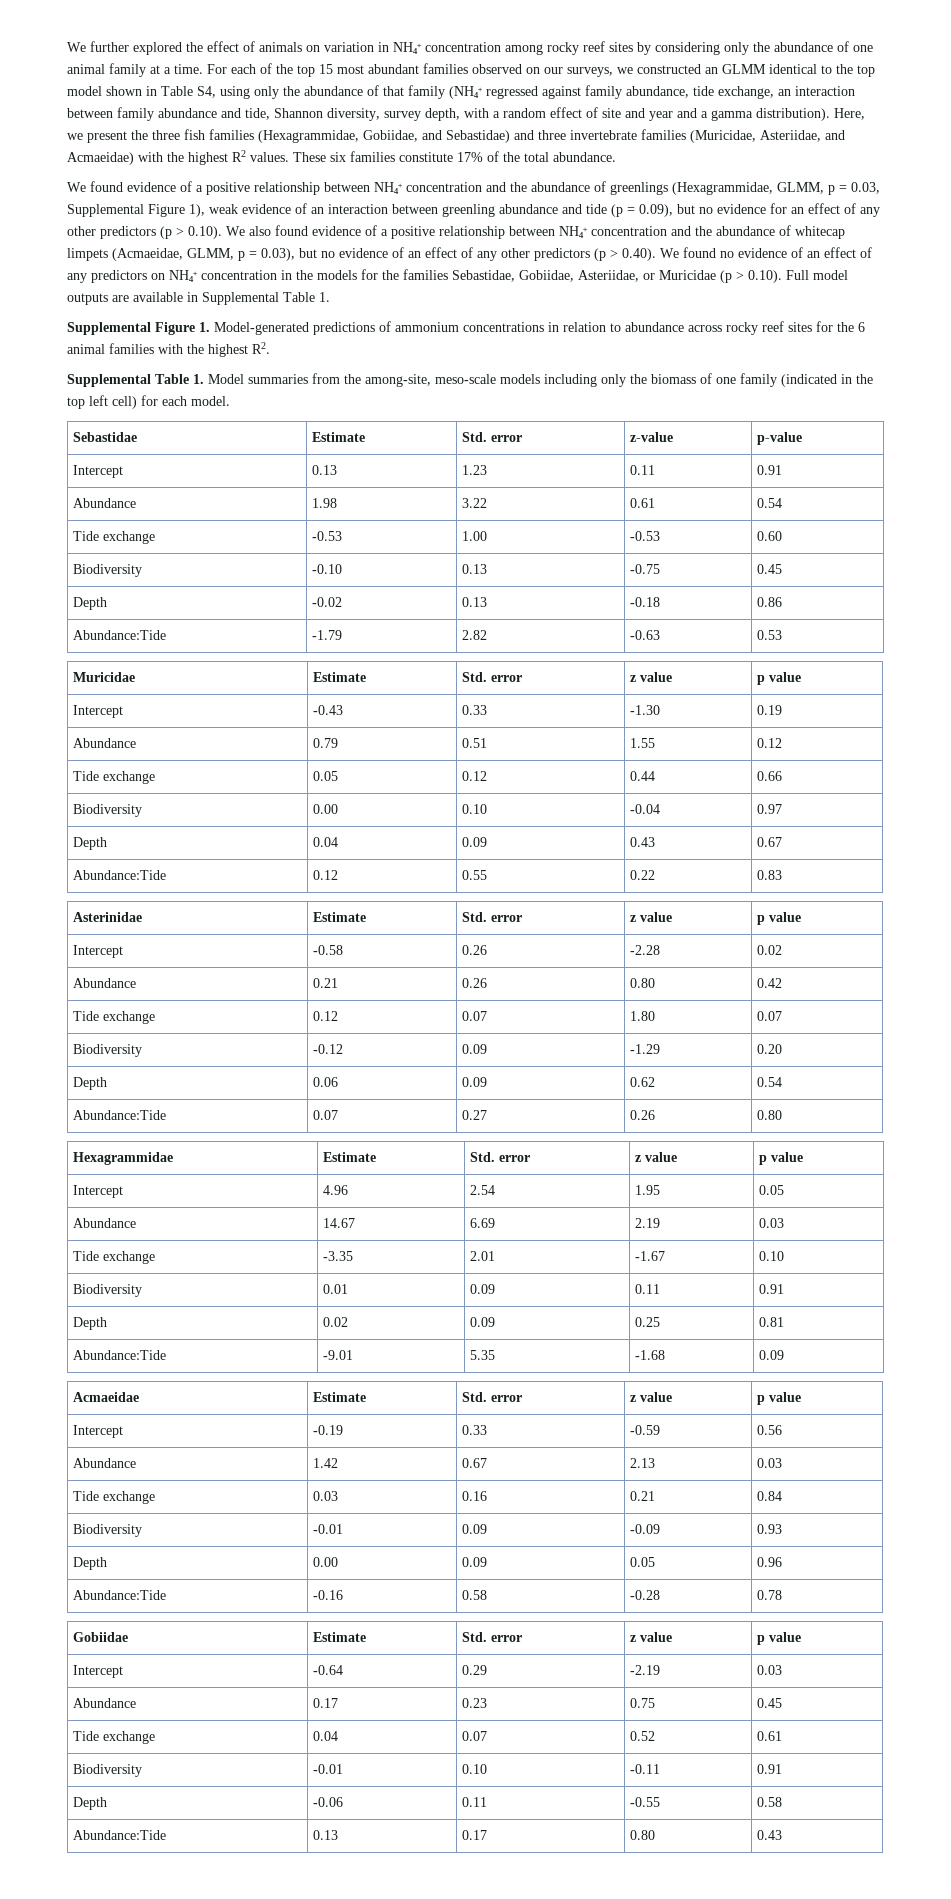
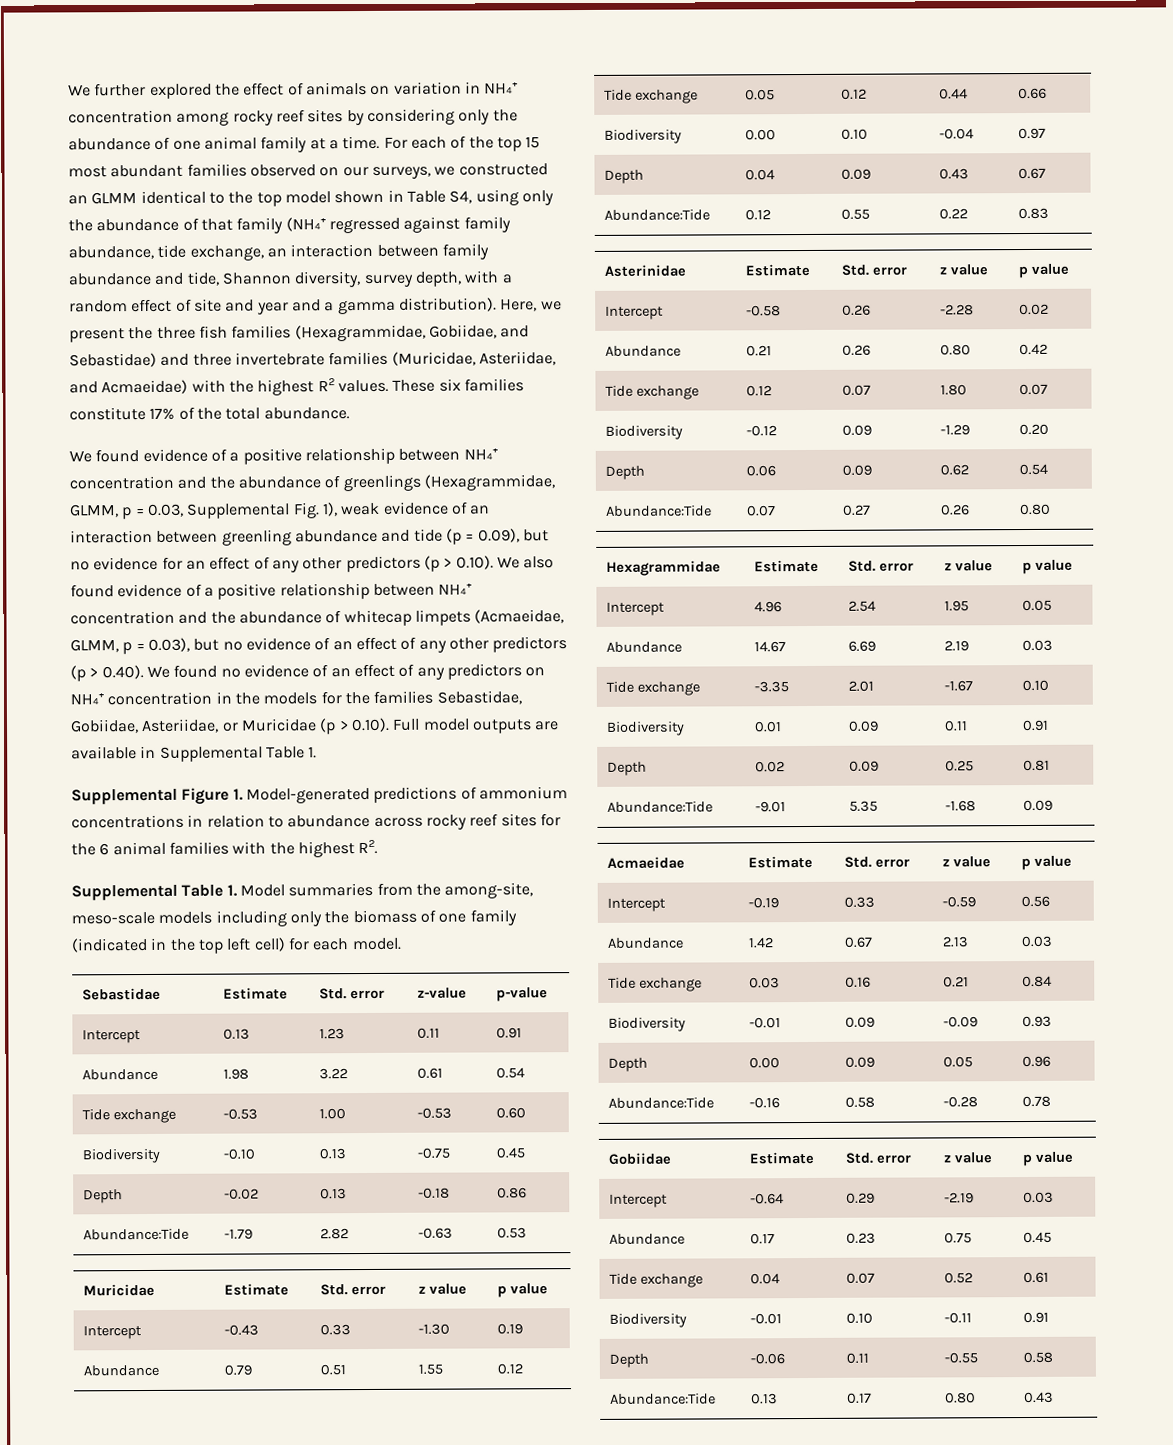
- We found evidence of a positive relationship between NH₄⁺ concentration and the abundance of greenlings (Hexagrammidae, GLMM, p = 0.03, Supplemental Figure 1), weak evidence of an interaction between greenling abundance and tide (p = 0.09), but no evidence for an effect of any other predictors (p > 0.10). We also found evidence of a positive relationship between NH₄⁺ concentration and the abundance of whitecap limpets (Acmaeidae, GLMM, p = 0.03), but no evidence of an effect of any other predictors (p > 0.40). We found no evidence of an effect of any predictors on NH₄⁺ concentration in the models for the families Sebastidae, Gobiidae, Asteriidae, or Muricidae (p > 0.10). Full model outputs are available in Supplemental Table 1.
+ We found evidence of a positive relationship between NH₄⁺ concentration and the abundance of greenlings (Hexagrammidae, GLMM, p = 0.03, Supplemental Fig. 1), weak evidence of an interaction between greenling abundance and tide (p = 0.09), but no evidence for an effect of any other predictors (p > 0.10). We also found evidence of a positive relationship between NH₄⁺ concentration and the abundance of whitecap limpets (Acmaeidae, GLMM, p = 0.03), but no evidence of an effect of any other predictors (p > 0.40). We found no evidence of an effect of any predictors on NH₄⁺ concentration in the models for the families Sebastidae, Gobiidae, Asteriidae, or Muricidae (p > 0.10). Full model outputs are available in Supplemental Table 1.

